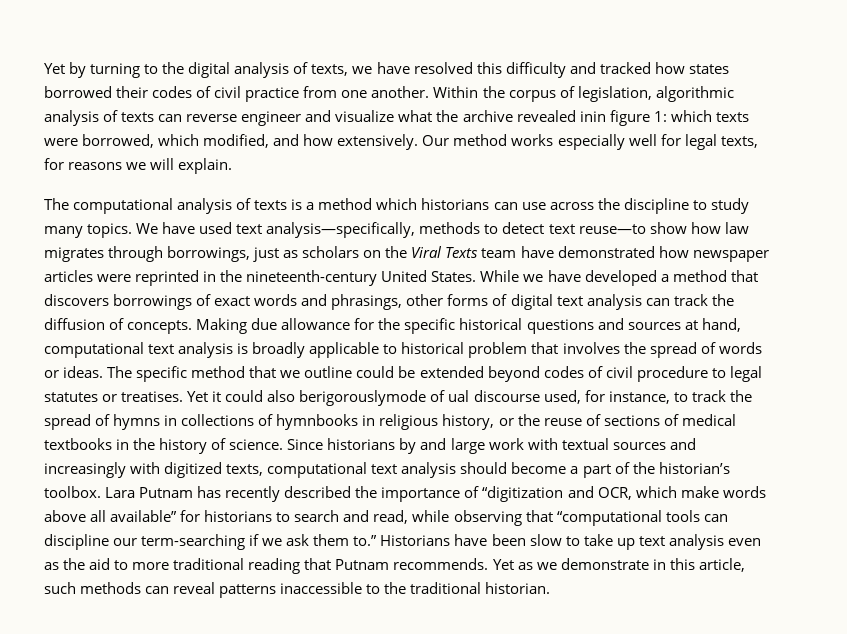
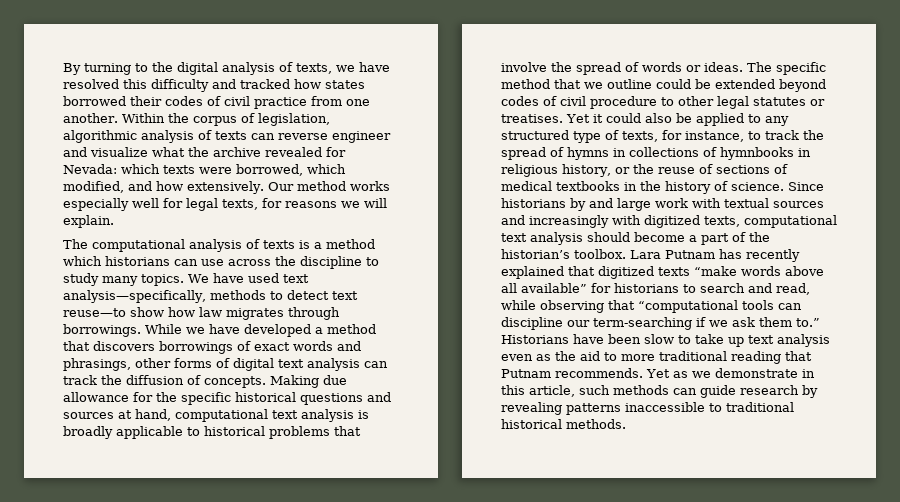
- Yet by turning to the digital analysis of texts, we have resolved this difficulty and tracked how states borrowed their codes of civil practice from one another.
+ By turning to the digital analysis of texts, we have resolved this difficulty and tracked how states borrowed their codes of civil practice from one another.
- Within the corpus of legislation, algorithmic analysis of texts can reverse engineer and visualize what the archive revealed inin figure 1: which texts were borrowed, which modified, and how extensively.
+ Within the corpus of legislation, algorithmic analysis of texts can reverse engineer and visualize what the archive revealed for Nevada: which texts were borrowed, which modified, and how extensively.
- We have used text analysis—specifically, methods to detect text reuse—to show how law migrates through borrowings, just as scholars on the Viral Texts team have demonstrated how newspaper articles were reprinted in the nineteenth-century United States.
+ We have used text analysis—specifically, methods to detect text reuse—to show how law migrates through borrowings.
- Making due allowance for the specific historical questions and sources at hand, computational text analysis is broadly applicable to historical problem that involves the spread of words or ideas.
+ Making due allowance for the specific historical questions and sources at hand, computational text analysis is broadly applicable to historical problems that involve the spread of words or ideas.
- The specific method that we outline could be extended beyond codes of civil procedure to legal statutes or treatises.
+ The specific method that we outline could be extended beyond codes of civil procedure to other legal statutes or treatises.
- Yet it could also berigorouslymode of ual discourse used, for instance, to track the spread of hymns in collections of hymnbooks in religious history, or the reuse of sections of medical textbooks in the history of science.
+ Yet it could also be applied to any structured type of texts, for instance, to track the spread of hymns in collections of hymnbooks in religious history, or the reuse of sections of medical textbooks in the history of science.
- Lara Putnam has recently described the importance of “digitization and OCR, which make words above all available” for historians to search and read, while observing that “computational tools can discipline our term-searching if we ask them to.”
+ Lara Putnam has recently explained that digitized texts “make words above all available” for historians to search and read, while observing that “computational tools can discipline our term-searching if we ask them to.”
- Yet as we demonstrate in this article, such methods can reveal patterns inaccessible to the traditional historian.
+ Yet as we demonstrate in this article, such methods can guide research by revealing patterns inaccessible to traditional historical methods.

